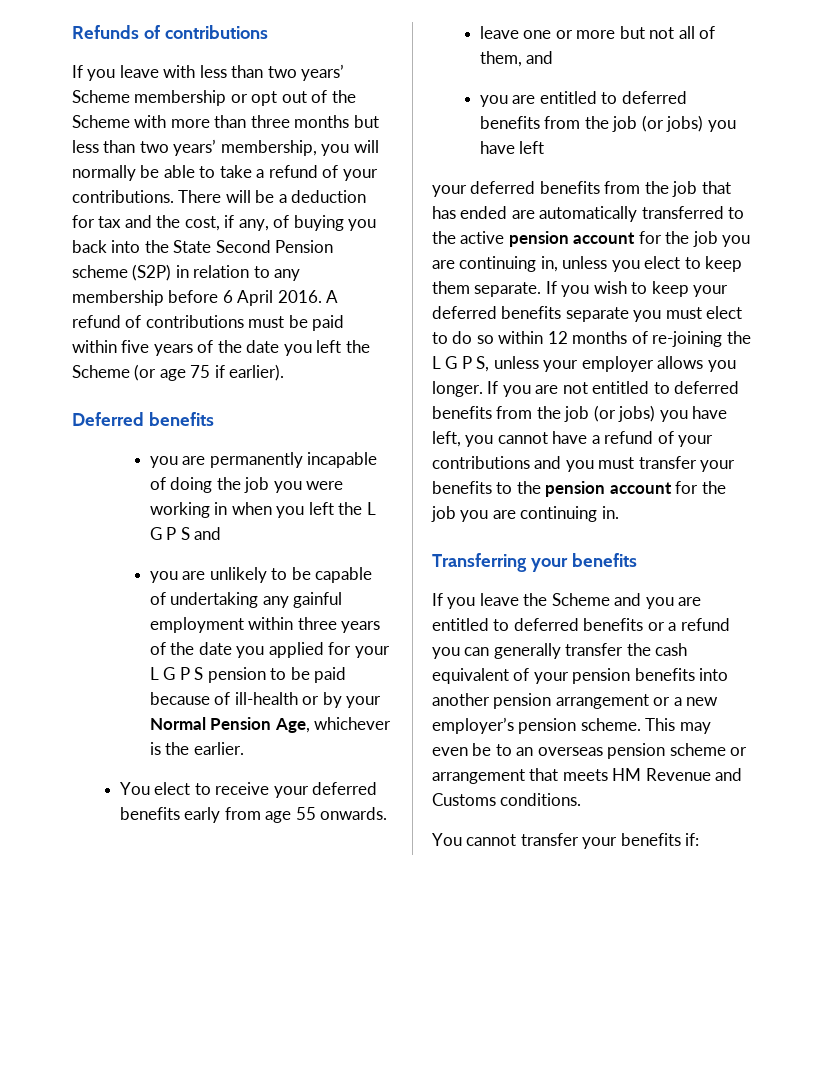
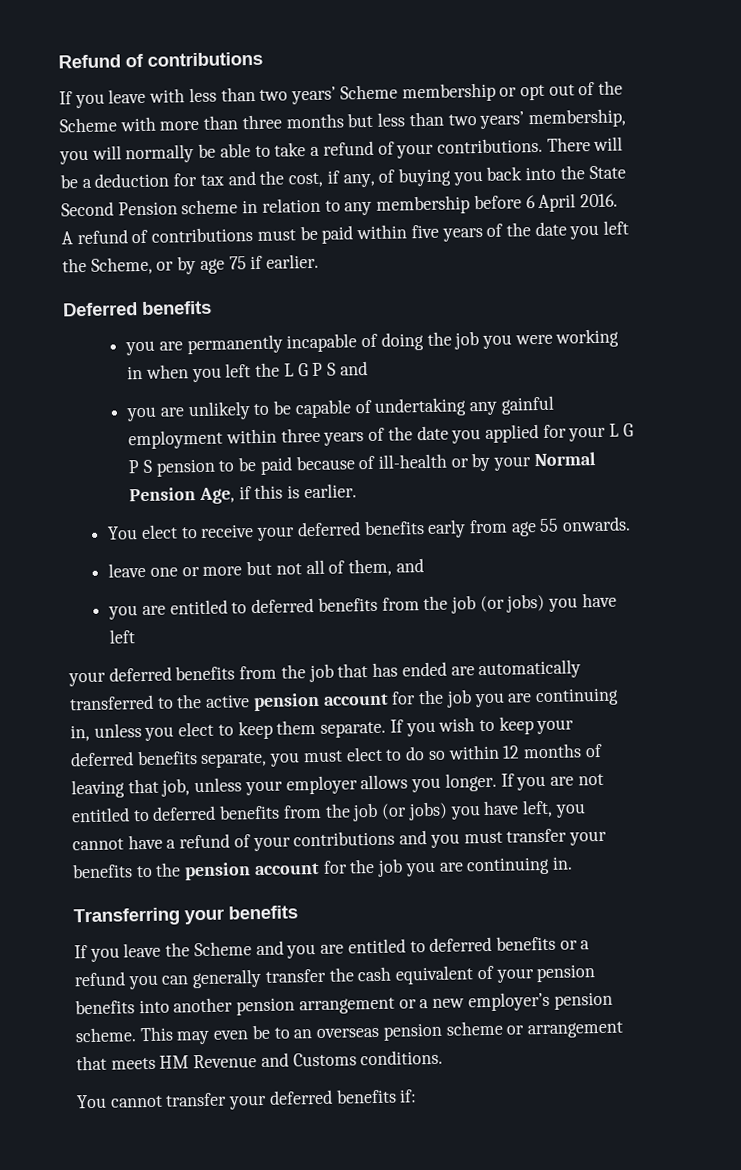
- Refunds of contributions
+ Refund of contributions
- There will be a deduction for tax and the cost, if any, of buying you back into the State Second Pension scheme (S2P) in relation to any membership before 6 April 2016.
+ There will be a deduction for tax and the cost, if any, of buying you back into the State Second Pension scheme in relation to any membership before 6 April 2016.
- A refund of contributions must be paid within five years of the date you left the Scheme (or age 75 if earlier).
+ A refund of contributions must be paid within five years of the date you left the Scheme, or by age 75 if earlier.
- you are unlikely to be capable of undertaking any gainful employment within three years of the date you applied for your L G P S pension to be paid because of ill-health or by your Normal Pension Age, whichever is the earlier.
+ you are unlikely to be capable of undertaking any gainful employment within three years of the date you applied for your L G P S pension to be paid because of ill-health or by your Normal Pension Age, if this is earlier.
- If you wish to keep your deferred benefits separate you must elect to do so within 12 months of re-joining the L G P S, unless your employer allows you longer.
+ If you wish to keep your deferred benefits separate, you must elect to do so within 12 months of leaving that job, unless your employer allows you longer.
- You cannot transfer your benefits if:
+ You cannot transfer your deferred benefits if:

